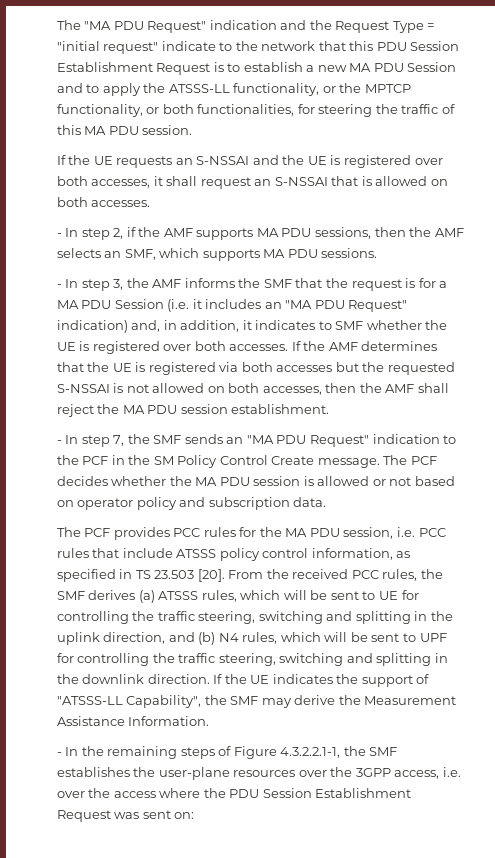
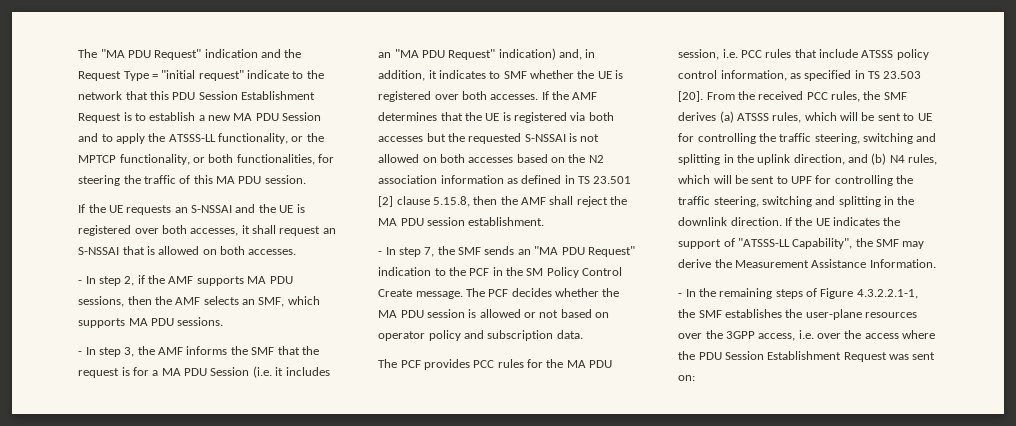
- If the AMF determines that the UE is registered via both accesses but the requested S-NSSAI is not allowed on both accesses, then the AMF shall reject the MA PDU session establishment.
+ If the AMF determines that the UE is registered via both accesses but the requested S-NSSAI is not allowed on both accesses based on the N2 association information as defined in TS 23.501 [2] clause 5.15.8, then the AMF shall reject the MA PDU session establishment.

